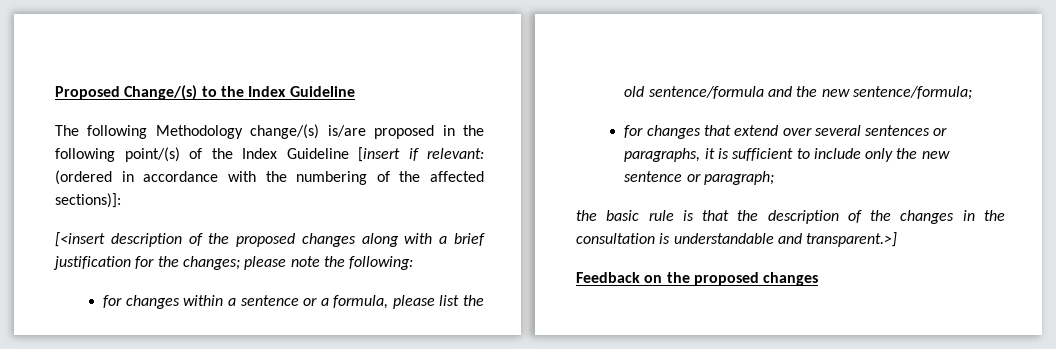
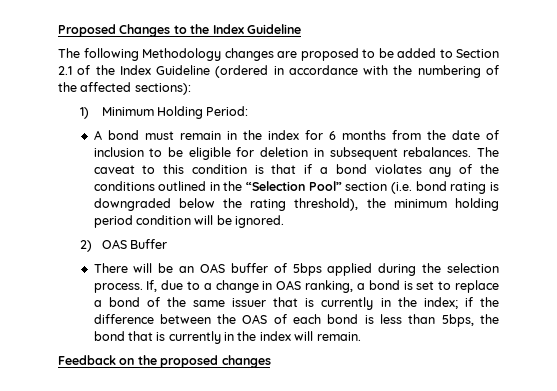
- Proposed Change/(s) to the Index Guideline
+ Proposed Changes to the Index Guideline
- The following Methodology change/(s) is/are proposed in the following point/(s) of the Index Guideline [insert if relevant: (ordered in accordance with the numbering of the affected sections)]:
- [<insert description of the proposed changes along with a brief justification for the changes; please note the following:
- for changes within a sentence or a formula, please list the old sentence/formula and the new sentence/formula;
- for changes that extend over several sentences or paragraphs, it is sufficient to include only the new sentence or paragraph;
- the basic rule is that the description of the changes in the consultation is understandable and transparent.>]
+ The following Methodology changes are proposed to be added to Section 2.1 of the Index Guideline (ordered in accordance with the numbering of the affected sections):
+ 1) Minimum Holding Period:
+ A bond must remain in the index for 6 months from the date of inclusion to be eligible for deletion in subsequent rebalances. The caveat to this condition is that if a bond violates any of the conditions outlined in the “Selection Pool” section (i.e. bond rating is downgraded below the rating threshold), the minimum holding period condition will be ignored.
+ 2) OAS Buffer
+ There will be an OAS buffer of 5bps applied during the selection process. If, due to a change in OAS ranking, a bond is set to replace a bond of the same issuer that is currently in the index; if the difference between the OAS of each bond is less than 5bps, the bond that is currently in the index will remain.

